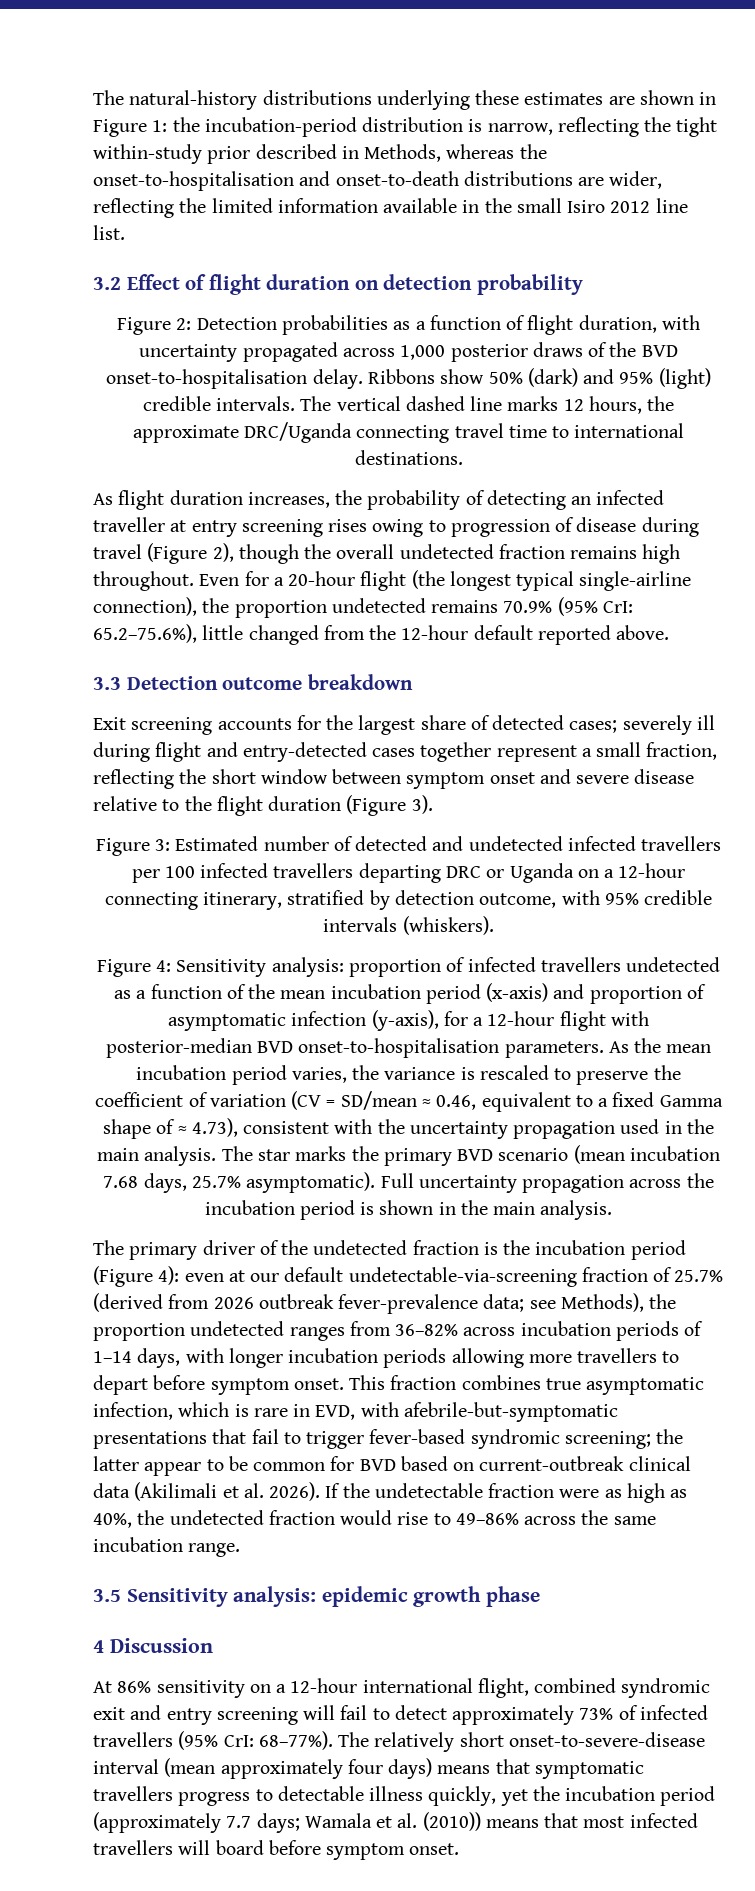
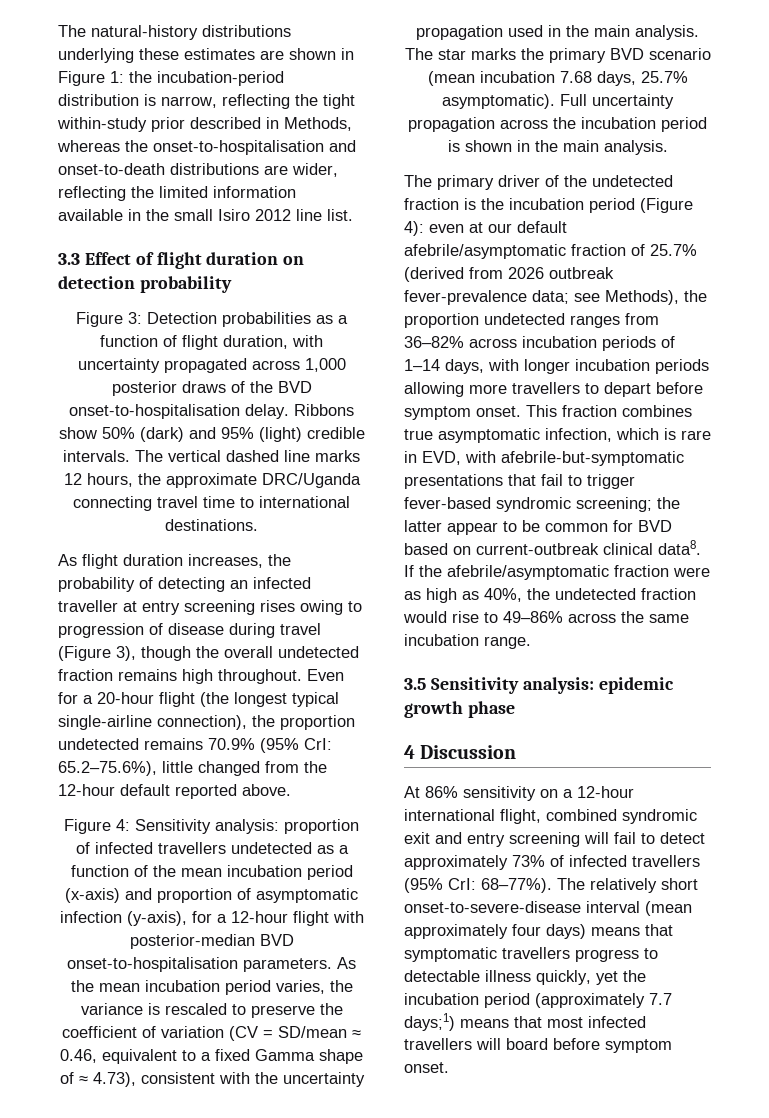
- 3.2 Effect of flight duration on detection probability
+ 3.3 Effect of flight duration on detection probability
- Figure 2: Detection probabilities as a function of flight duration, with uncertainty propagated across 1,000 posterior draws of the BVD onset-to-hospitalisation delay.
+ Figure 3: Detection probabilities as a function of flight duration, with uncertainty propagated across 1,000 posterior draws of the BVD onset-to-hospitalisation delay.
- As flight duration increases, the probability of detecting an infected traveller at entry screening rises owing to progression of disease during travel (Figure 2), though the overall undetected fraction remains high throughout.
+ As flight duration increases, the probability of detecting an infected traveller at entry screening rises owing to progression of disease during travel (Figure 3), though the overall undetected fraction remains high throughout.
- 3.3 Detection outcome breakdown
- Exit screening accounts for the largest share of detected cases; severely ill during flight and entry-detected cases together represent a small fraction, reflecting the short window between symptom onset and severe disease relative to the flight duration (Figure 3).
- Figure 3: Estimated number of detected and undetected infected travellers per 100 infected travellers departing DRC or Uganda on a 12-hour connecting itinerary, stratified by detection outcome, with 95% credible intervals (whiskers).
- The primary driver of the undetected fraction is the incubation period (Figure 4): even at our default undetectable-via-screening fraction of 25.7% (derived from 2026 outbreak fever-prevalence data; see Methods), the proportion undetected ranges from 36–82% across incubation periods of 1–14 days, with longer incubation periods allowing more travellers to depart before symptom onset.
+ The primary driver of the undetected fraction is the incubation period (Figure 4): even at our default afebrile/asymptomatic fraction of 25.7% (derived from 2026 outbreak fever-prevalence data; see Methods), the proportion undetected ranges from 36–82% across incubation periods of 1–14 days, with longer incubation periods allowing more travellers to depart before symptom onset.
- This fraction combines true asymptomatic infection, which is rare in EVD, with afebrile-but-symptomatic presentations that fail to trigger fever-based syndromic screening; the latter appear to be common for BVD based on current-outbreak clinical data (Akilimali et al. 2026).
+ This fraction combines true asymptomatic infection, which is rare in EVD, with afebrile-but-symptomatic presentations that fail to trigger fever-based syndromic screening; the latter appear to be common for BVD based on current-outbreak clinical data8.
- If the undetectable fraction were as high as 40%, the undetected fraction would rise to 49–86% across the same incubation range.
+ If the afebrile/asymptomatic fraction were as high as 40%, the undetected fraction would rise to 49–86% across the same incubation range.
- The relatively short onset-to-severe-disease interval (mean approximately four days) means that symptomatic travellers progress to detectable illness quickly, yet the incubation period (approximately 7.7 days; Wamala et al. (2010)) means that most infected travellers will board before symptom onset.
+ The relatively short onset-to-severe-disease interval (mean approximately four days) means that symptomatic travellers progress to detectable illness quickly, yet the incubation period (approximately 7.7 days;1) means that most infected travellers will board before symptom onset.

